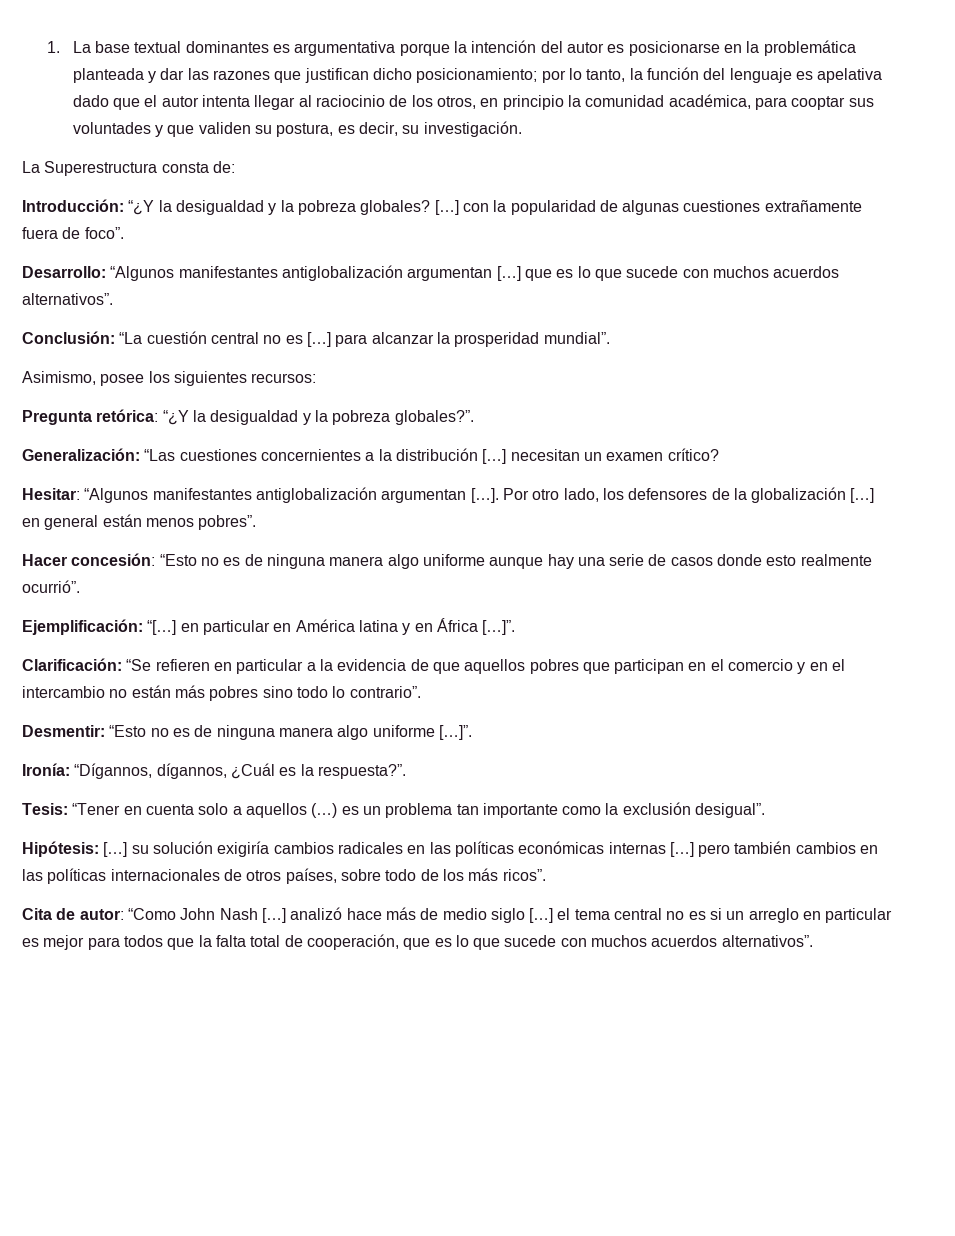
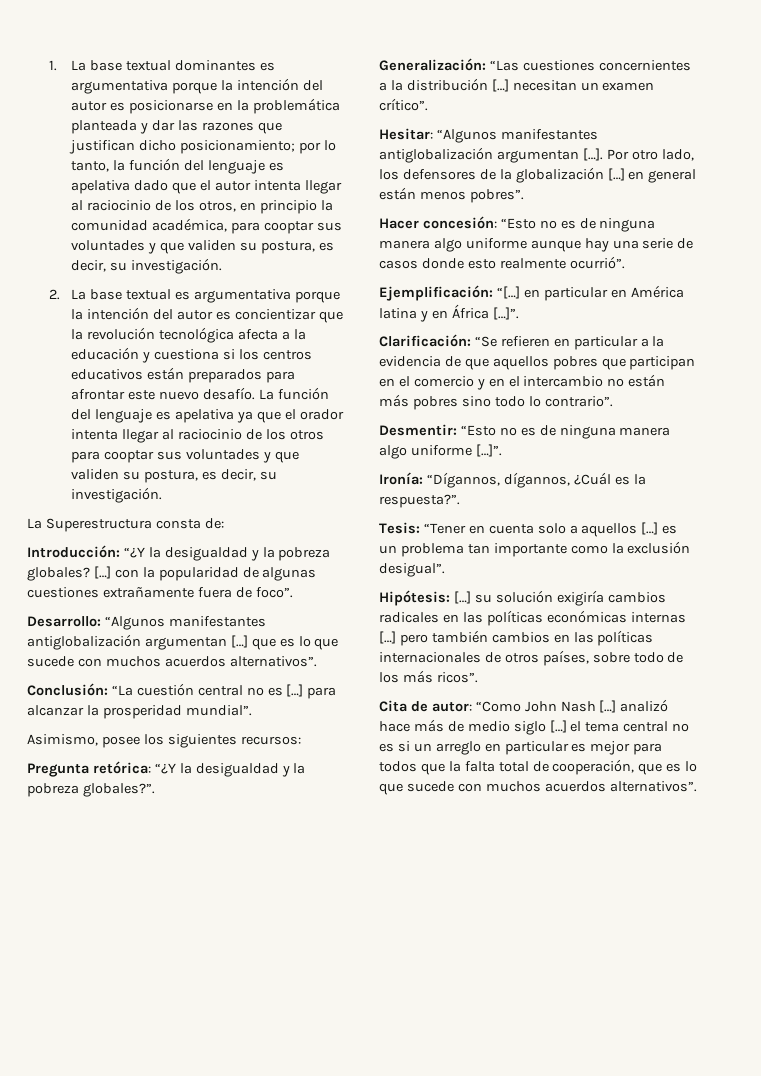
+ 2. La base textual es argumentativa porque la intención del autor es concientizar que la revolución tecnológica afecta a la educación y cuestiona si los centros educativos están preparados para afrontar este nuevo desafío. La función del lenguaje es apelativa ya que el orador intenta llegar al raciocinio de los otros para cooptar sus voluntades y que validen su postura, es decir, su investigación.
- Generalización: “Las cuestiones concernientes a la distribución […] necesitan un examen crítico?
+ Generalización: “Las cuestiones concernientes a la distribución […] necesitan un examen crítico”.
- Tesis: “Tener en cuenta solo a aquellos (…) es un problema tan importante como la exclusión desigual”.
+ Tesis: “Tener en cuenta solo a aquellos […] es un problema tan importante como la exclusión desigual”.

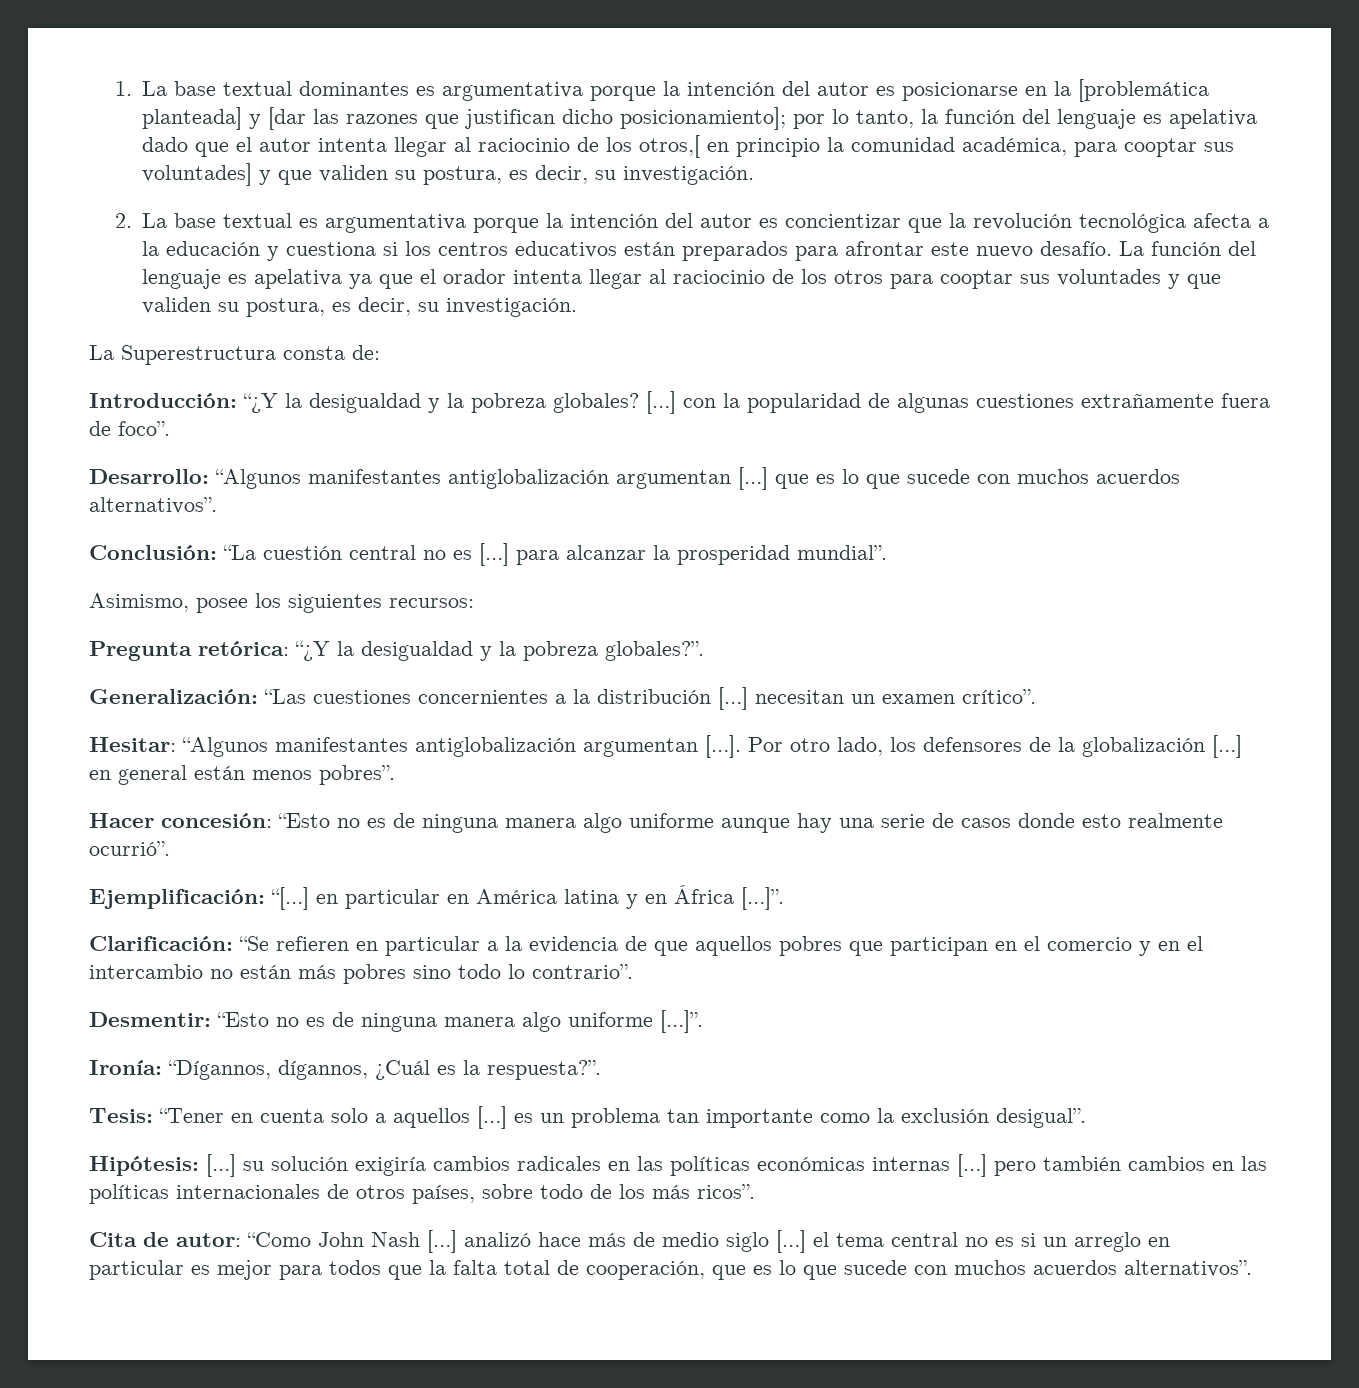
- 1. La base textual dominantes es argumentativa porque la intención del autor es posicionarse en la problemática planteada y dar las razones que justifican dicho posicionamiento; por lo tanto, la función del lenguaje es apelativa dado que el autor intenta llegar al raciocinio de los otros, en principio la comunidad académica, para cooptar sus voluntades y que validen su postura, es decir, su investigación.
+ 1. La base textual dominantes es argumentativa porque la intención del autor es posicionarse en la [problemática planteada] y [dar las razones que justifican dicho posicionamiento]; por lo tanto, la función del lenguaje es apelativa dado que el autor intenta llegar al raciocinio de los otros,[ en principio la comunidad académica, para cooptar sus voluntades] y que validen su postura, es decir, su investigación.

